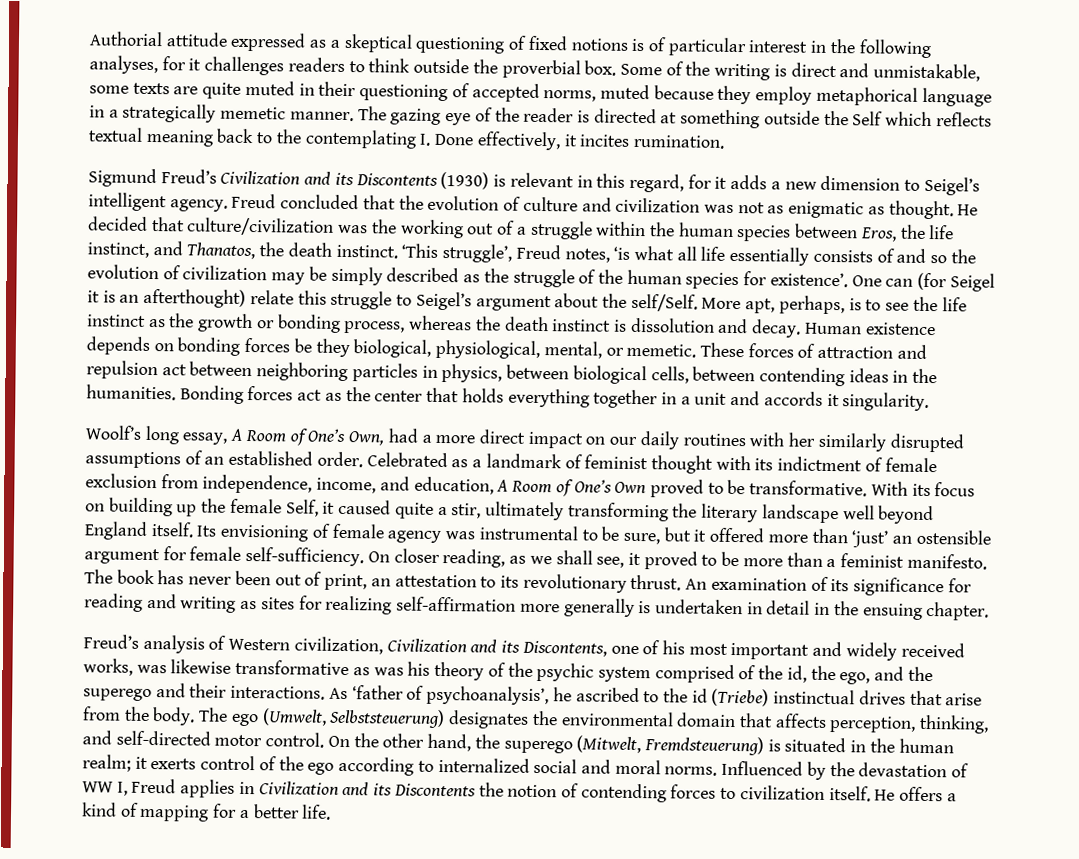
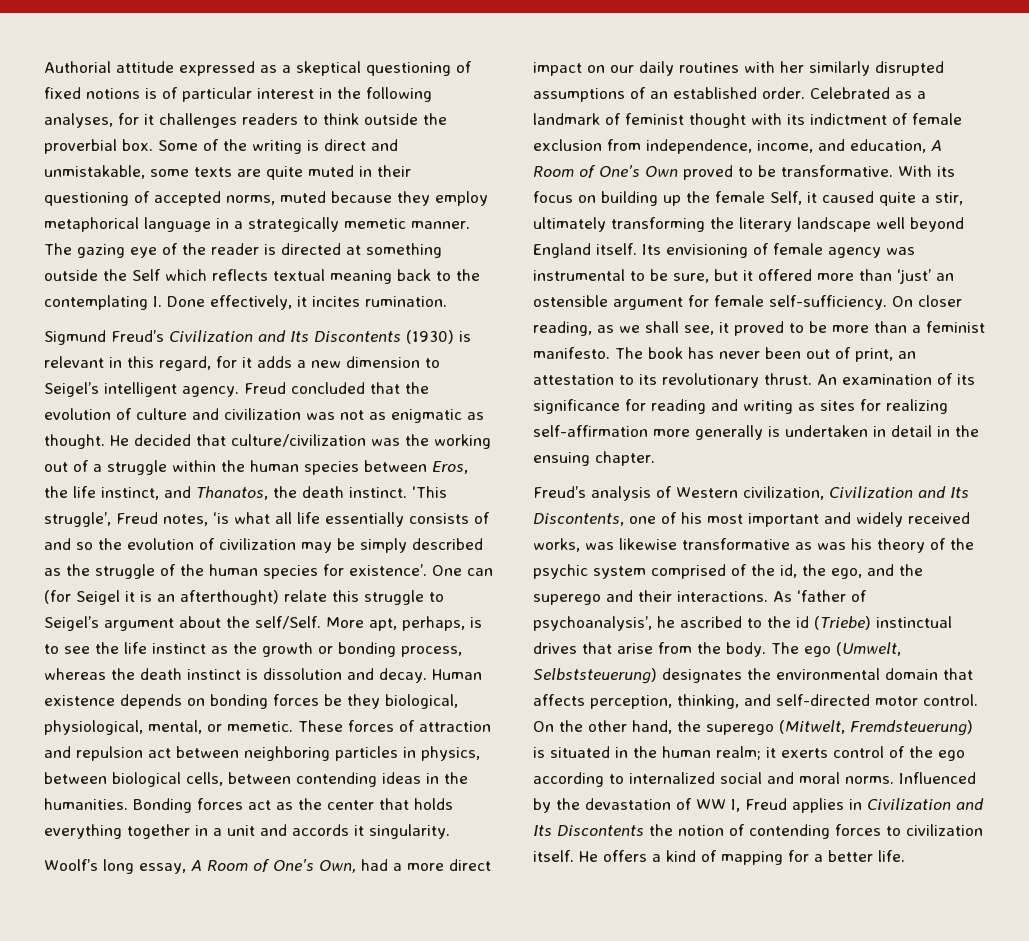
- Sigmund Freud’s Civilization and its Discontents (1930) is relevant in this regard, for it adds a new dimension to Seigel’s intelligent agency.
+ Sigmund Freud’s Civilization and Its Discontents (1930) is relevant in this regard, for it adds a new dimension to Seigel’s intelligent agency.
- Freud’s analysis of Western civilization, Civilization and its Discontents, one of his most important and widely received works, was likewise transformative as was his theory of the psychic system comprised of the id, the ego, and the superego and their interactions.
+ Freud’s analysis of Western civilization, Civilization and Its Discontents, one of his most important and widely received works, was likewise transformative as was his theory of the psychic system comprised of the id, the ego, and the superego and their interactions.
- Influenced by the devastation of WW I, Freud applies in Civilization and its Discontents the notion of contending forces to civilization itself.
+ Influenced by the devastation of WW I, Freud applies in Civilization and Its Discontents the notion of contending forces to civilization itself.

